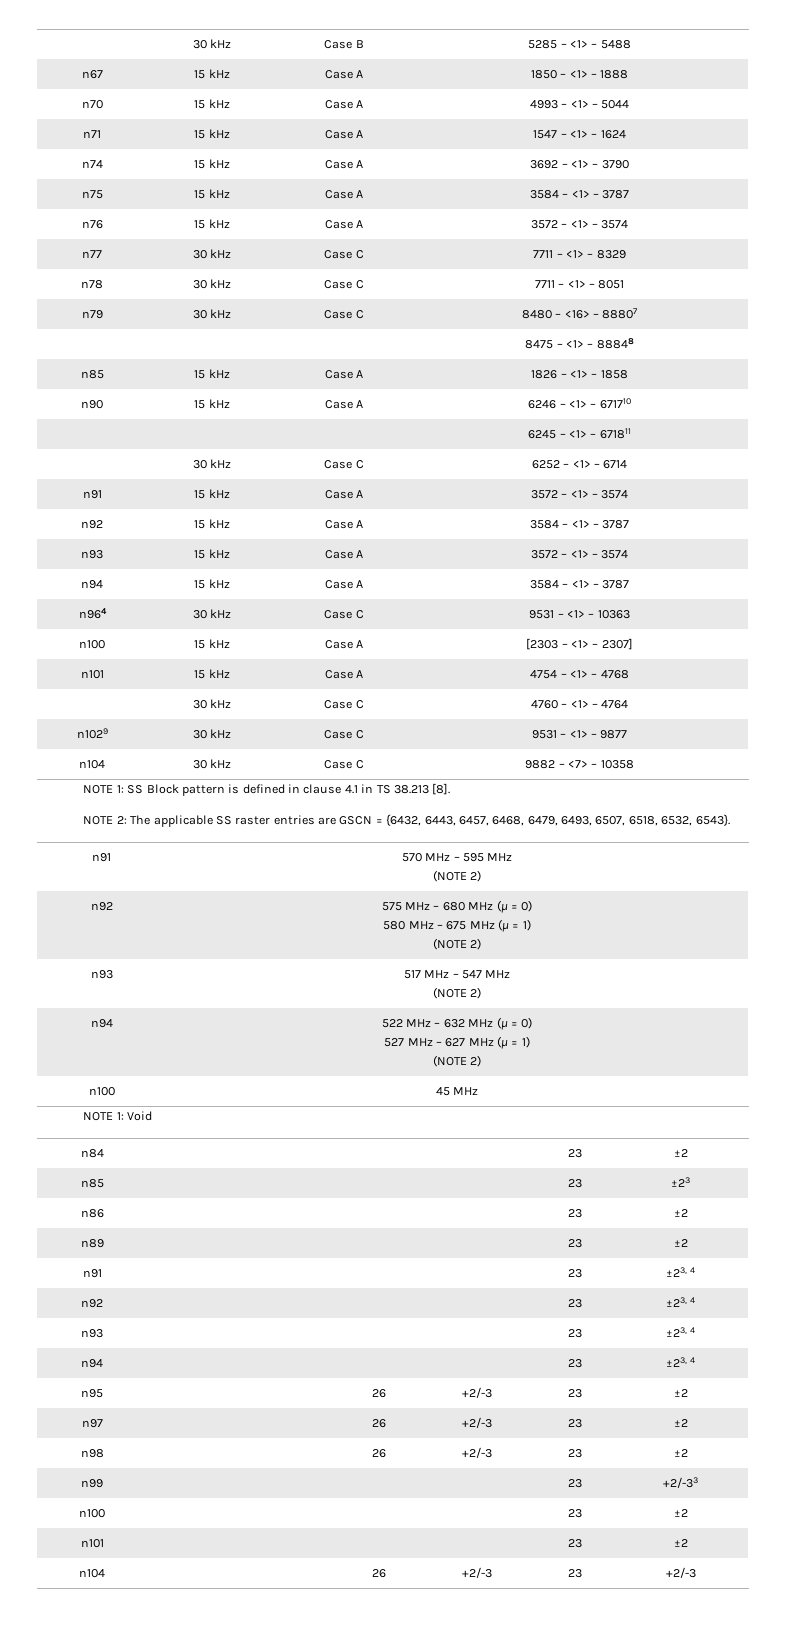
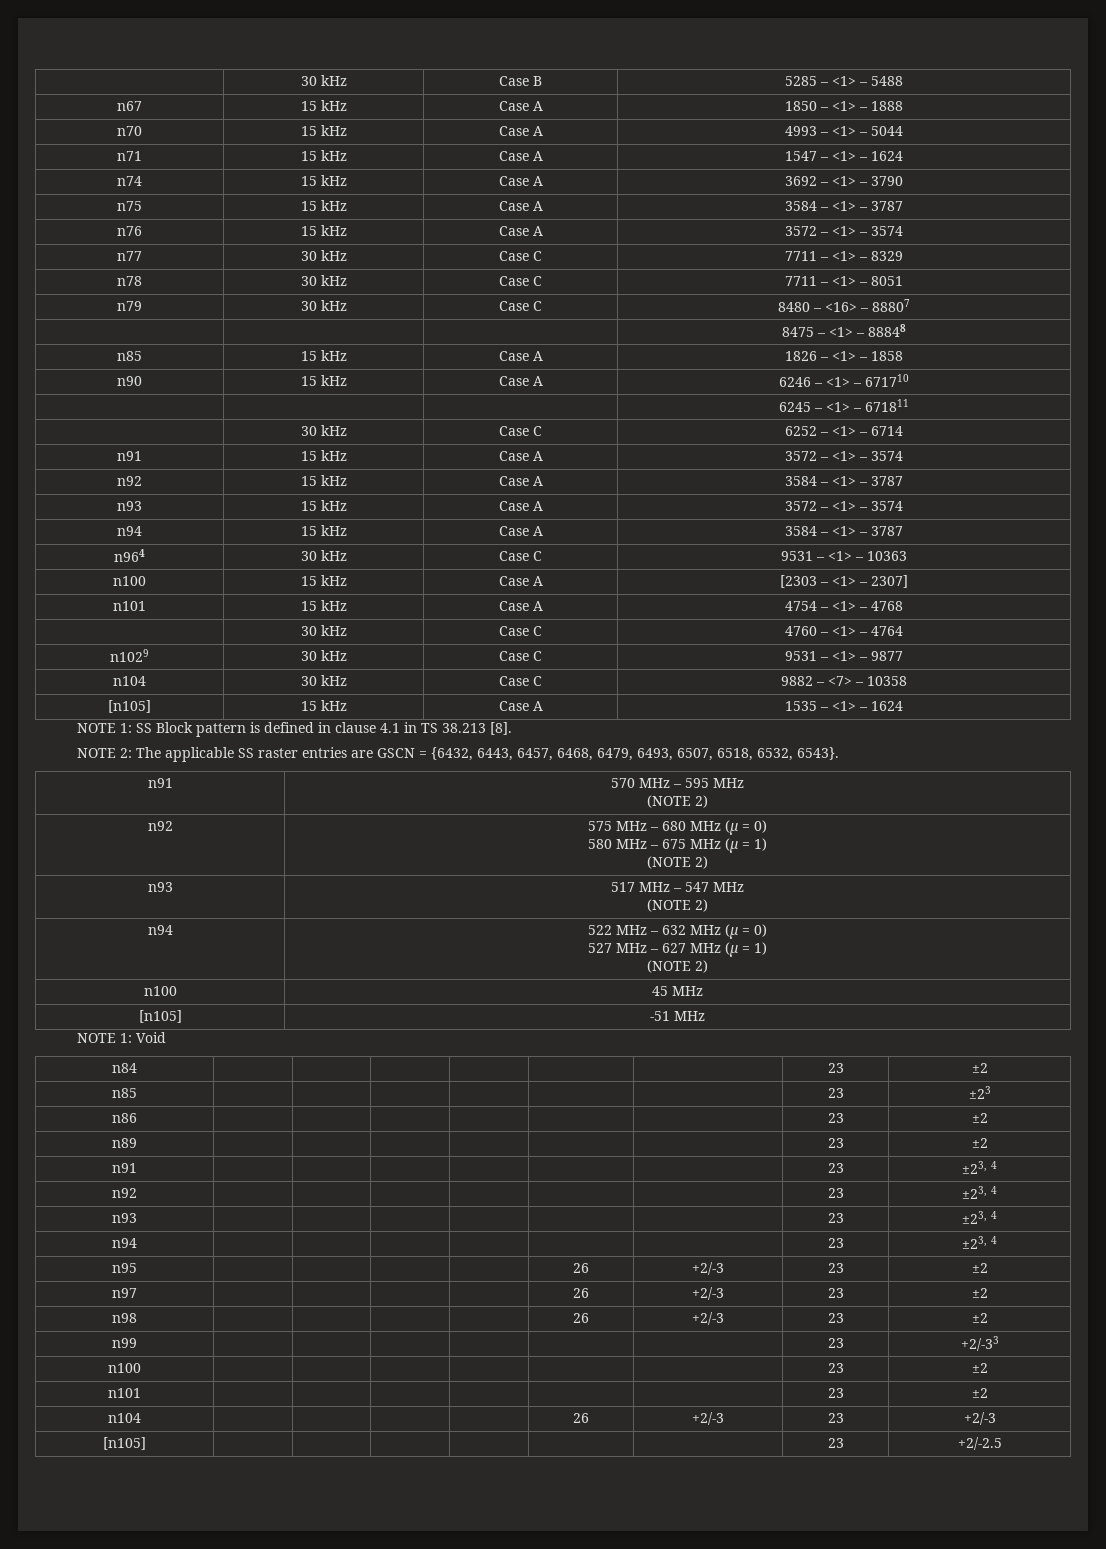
+ [n105] | 15 kHz | Case A | 1535 – <1> – 1624
+ [n105] | -51 MHz
+ [n105] | | | | | | | 23 | +2/-2.5

